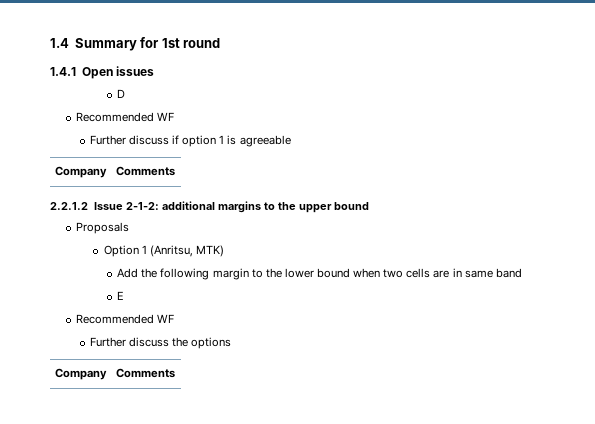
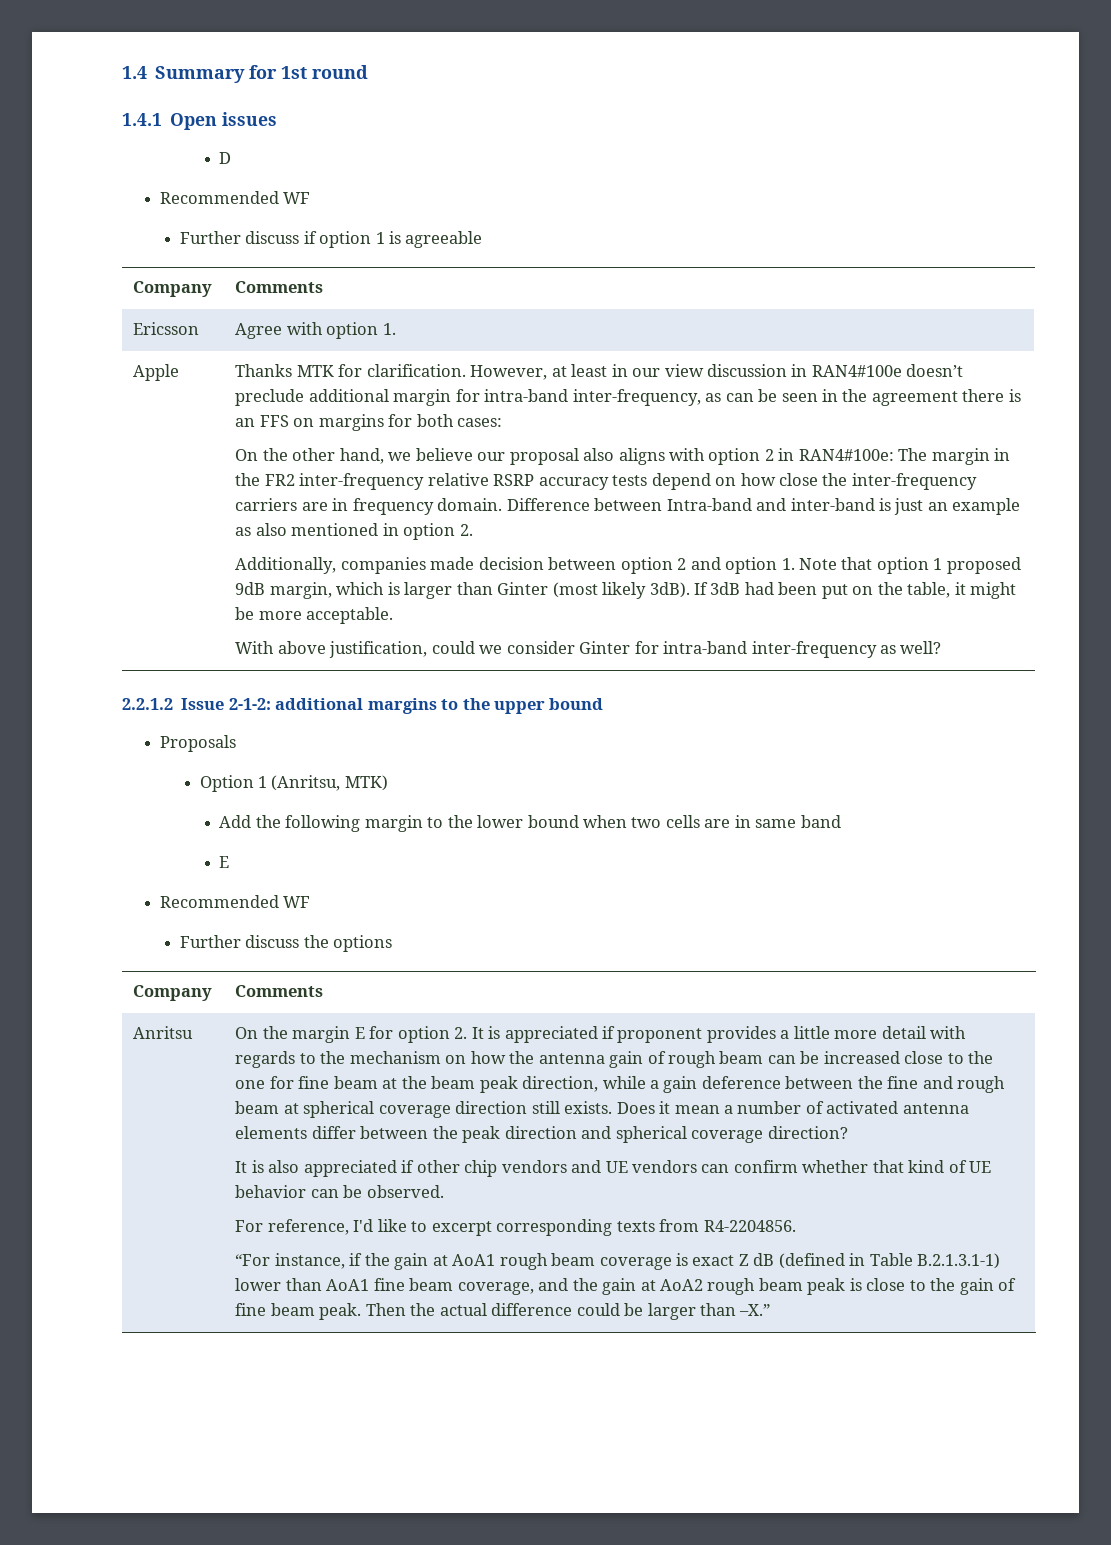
+ Ericsson | Agree with option 1.
+ Apple | Thanks MTK for clarification. However, at least in our view discussion in RAN4#100e doesn’t preclude additional margin for intra-band inter-frequency, as can be seen in the agreement there is an FFS on margins for both cases:
+ On the other hand, we believe our proposal also aligns with option 2 in RAN4#100e: The margin in the FR2 inter-frequency relative RSRP accuracy tests depend on how close the inter-frequency carriers are in frequency domain. Difference between Intra-band and inter-band is just an example as also mentioned in option 2.
+ Additionally, companies made decision between option 2 and option 1. Note that option 1 proposed 9dB margin, which is larger than Ginter (most likely 3dB). If 3dB had been put on the table, it might be more acceptable.
+ With above justification, could we consider Ginter for intra-band inter-frequency as well?
+ Anritsu | On the margin E for option 2. It is appreciated if proponent provides a little more detail with regards to the mechanism on how the antenna gain of rough beam can be increased close to the one for fine beam at the beam peak direction, while a gain deference between the fine and rough beam at spherical coverage direction still exists. Does it mean a number of activated antenna elements differ between the peak direction and spherical coverage direction?
+ It is also appreciated if other chip vendors and UE vendors can confirm whether that kind of UE behavior can be observed.
+ For reference, I'd like to excerpt corresponding texts from R4-2204856.
+ “For instance, if the gain at AoA1 rough beam coverage is exact Z dB (defined in Table B.2.1.3.1-1) lower than AoA1 fine beam coverage, and the gain at AoA2 rough beam peak is close to the gain of fine beam peak. Then the actual difference could be larger than –X.”

